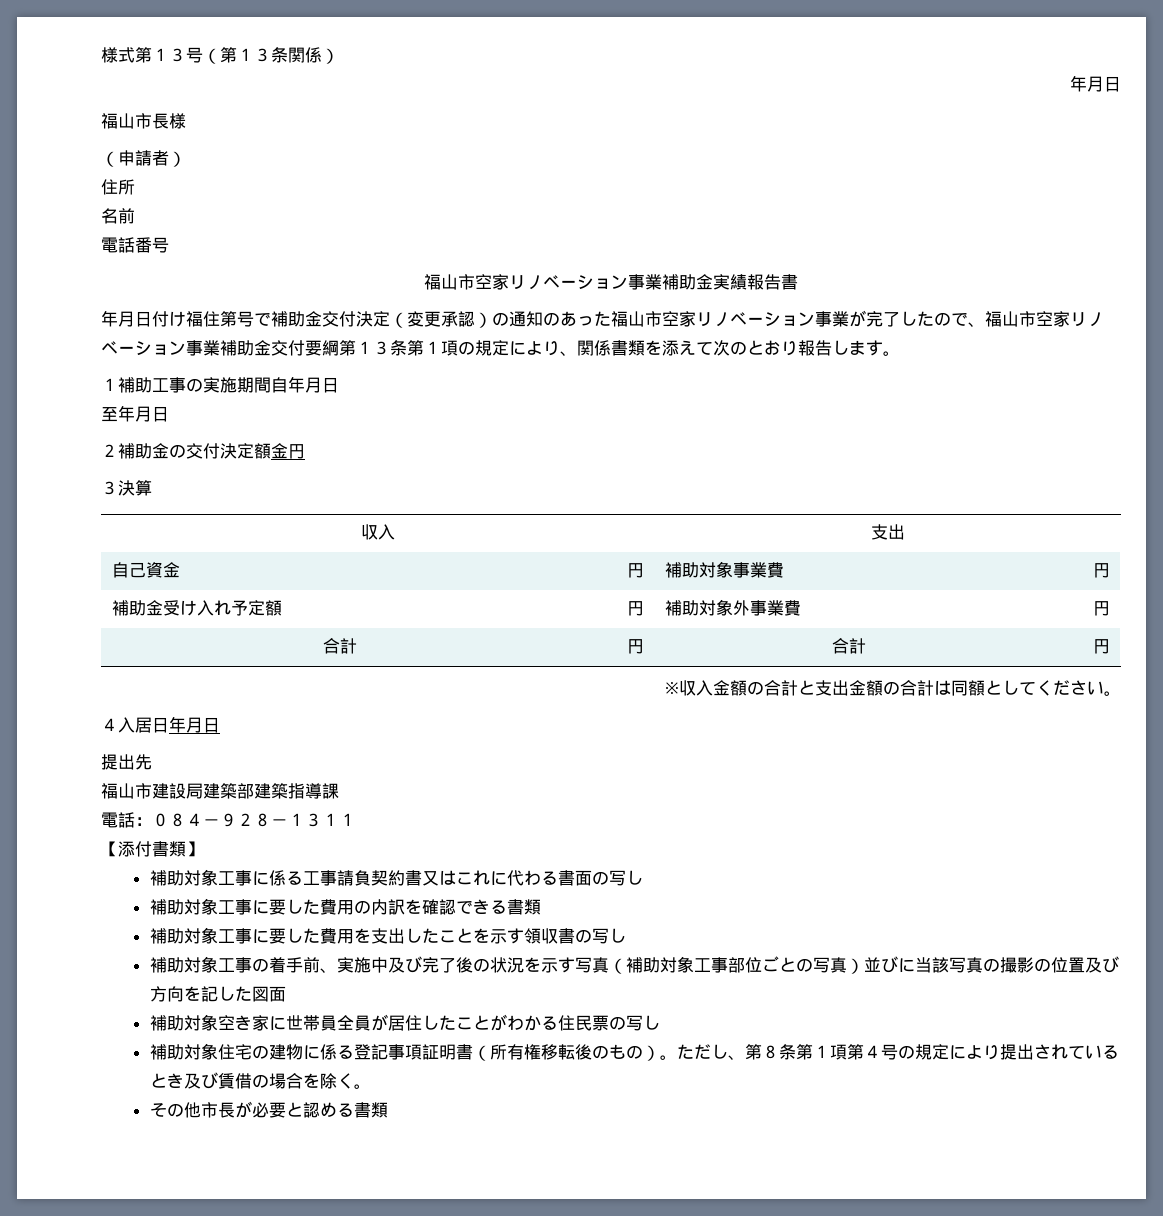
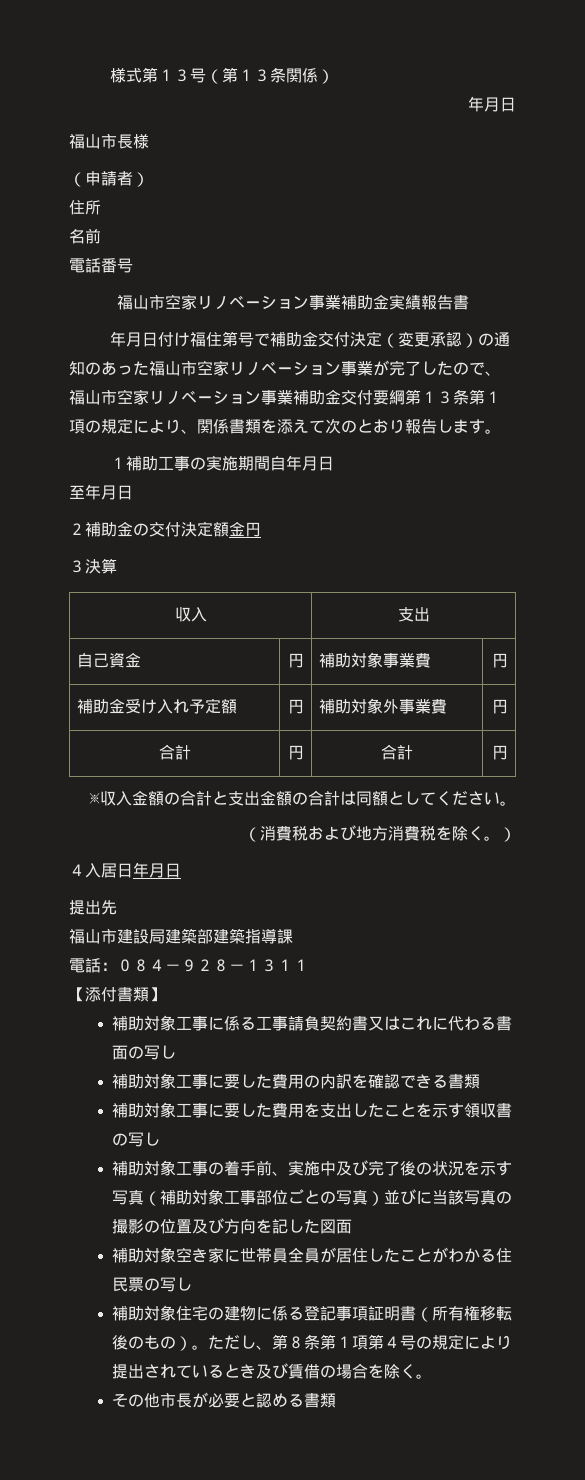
+ （消費税および地方消費税を除く。）

